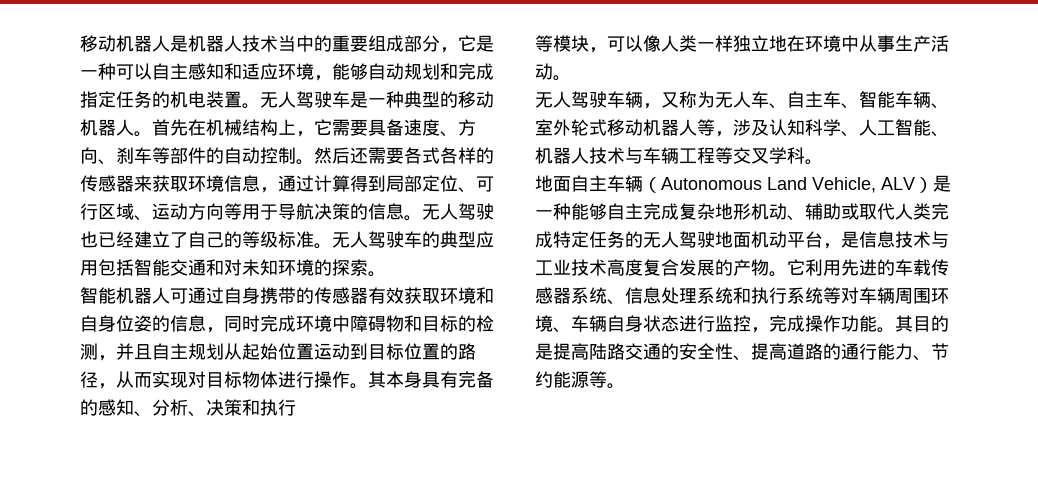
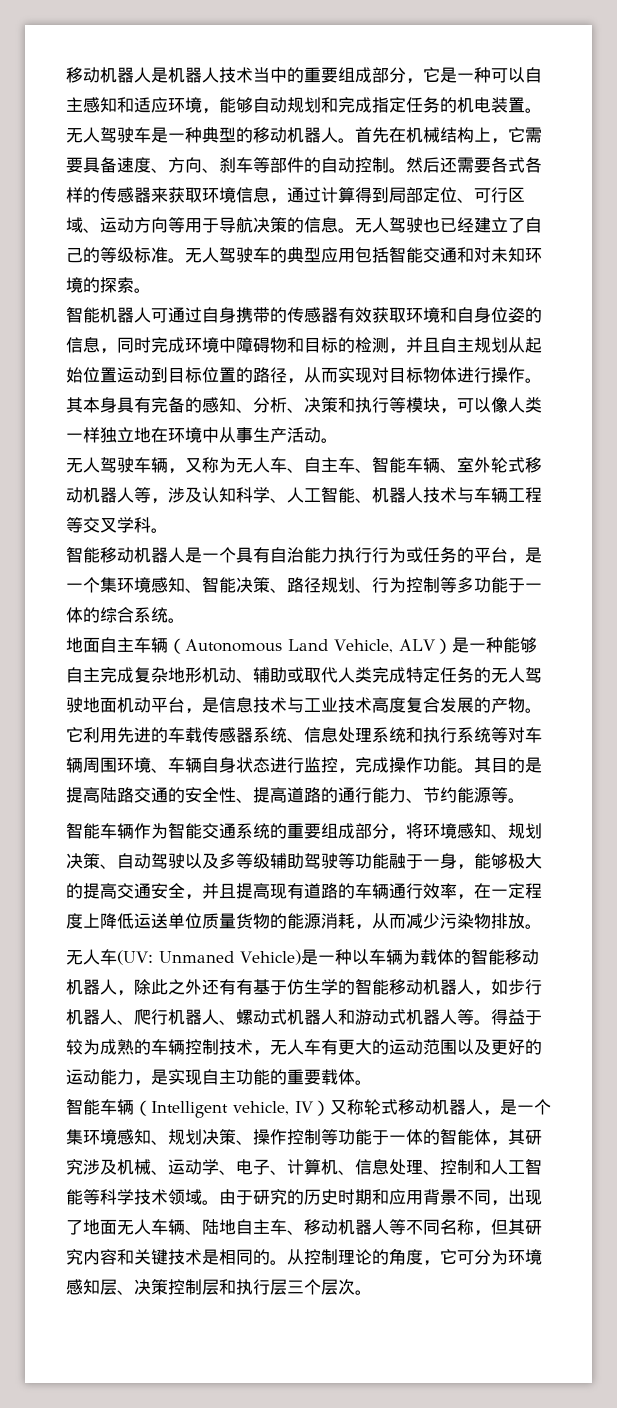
- 其本身具有完备的感知、分析、决策和执行
- 等模块，可以像人类一样独立地在环境中从事生产活动。
+ 其本身具有完备的感知、分析、决策和执行等模块，可以像人类一样独立地在环境中从事生产活动。
+ 智能移动机器人是一个具有自治能力执行行为或任务的平台，是一个集环境感知、智能决策、路径规划、行为控制等多功能于一体的综合系统。
+ 智能车辆作为智能交通系统的重要组成部分，将环境感知、规划决策、自动驾驶以及多等级辅助驾驶等功能融于一身，能够极大的提高交通安全，并且提高现有道路的车辆通行效率，在一定程度上降低运送单位质量货物的能源消耗，从而减少污染物排放。
+ 无人车(UV: Unmaned Vehicle)是一种以车辆为载体的智能移动机器人，除此之外还有有基于仿生学的智能移动机器人，如步行机器人、爬行机器人、螺动式机器人和游动式机器人等。得益于较为成熟的车辆控制技术，无人车有更大的运动范围以及更好的运动能力，是实现自主功能的重要载体。
+ 智能车辆（Intelligent vehicle, IV）又称轮式移动机器人，是一个集环境感知、规划决策、操作控制等功能于一体的智能体，其研究涉及机械、运动学、电子、计算机、信息处理、控制和人工智能等科学技术领域。由于研究的历史时期和应用背景不同，出现了地面无人车辆、陆地自主车、移动机器人等不同名称，但其研究内容和关键技术是相同的。从控制理论的角度，它可分为环境感知层、决策控制层和执行层三个层次。

